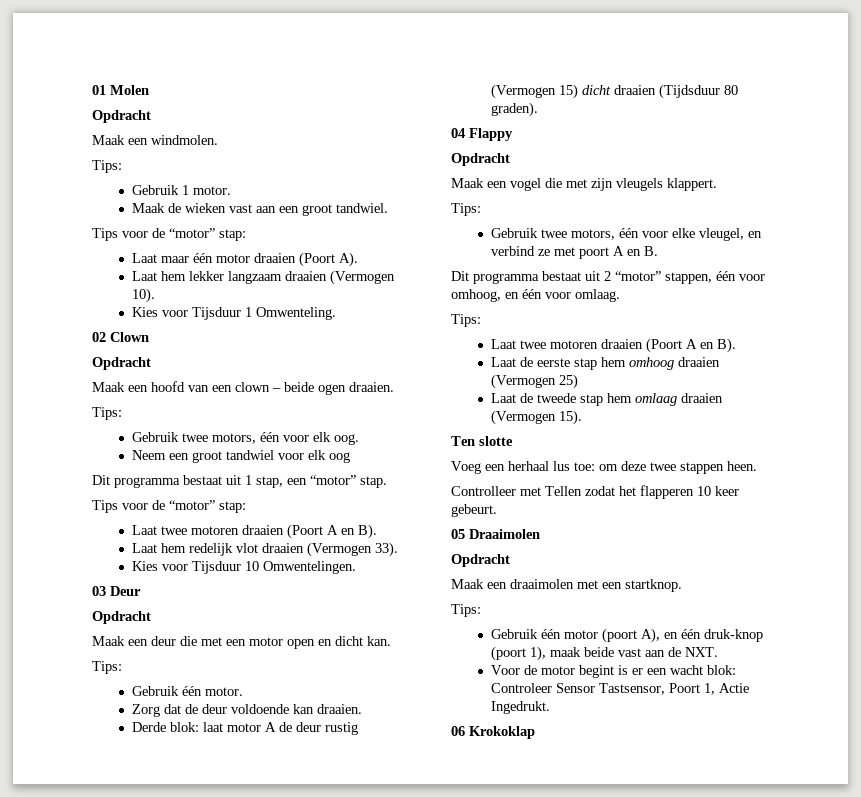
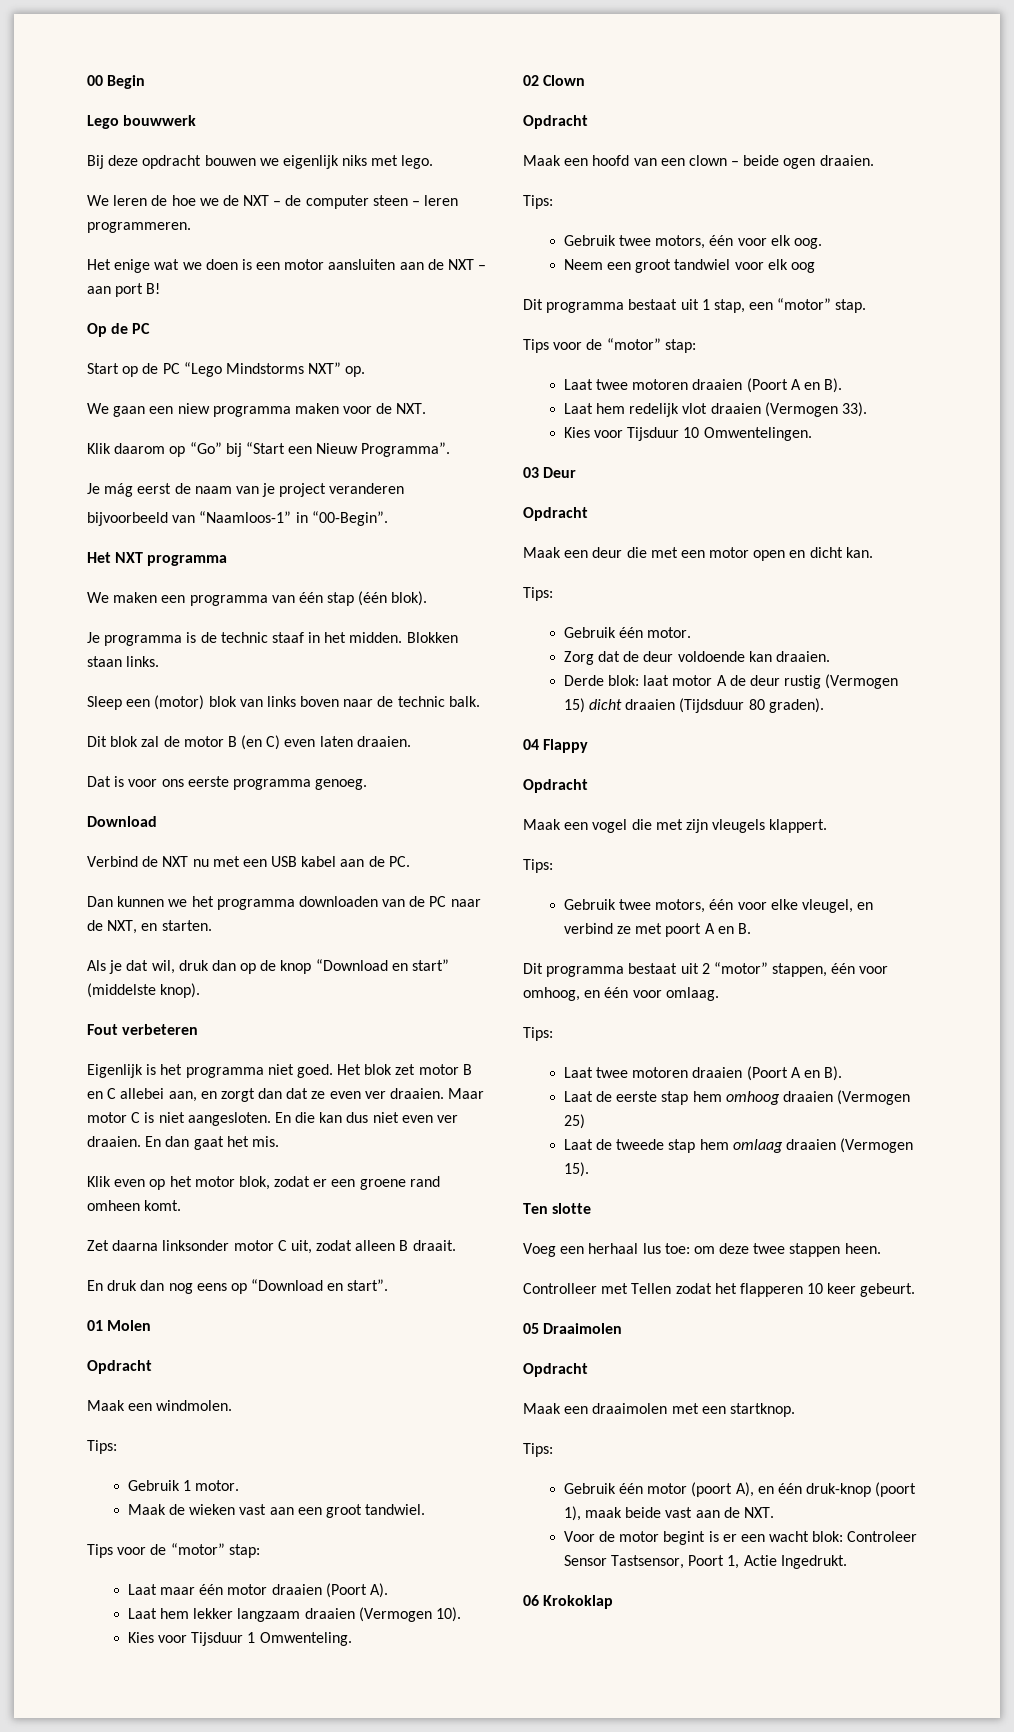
+ 00 Begin
+ Lego bouwwerk
+ Bij deze opdracht bouwen we eigenlijk niks met lego.
+ We leren de hoe we de NXT – de computer steen – leren programmeren.
+ Het enige wat we doen is een motor aansluiten aan de NXT – aan port B!
+ Op de PC
+ Start op de PC “Lego Mindstorms NXT” op.
+ We gaan een niew programma maken voor de NXT.
+ Klik daarom op “Go” bij “Start een Nieuw Programma”.
+ Je mág eerst de naam van je project veranderen
+ bijvoorbeeld van “Naamloos-1” in “00-Begin”.
+ Het NXT programma
+ We maken een programma van één stap (één blok).
+ Je programma is de technic staaf in het midden. Blokken staan links.
+ Sleep een (motor) blok van links boven naar de technic balk.
+ Dit blok zal de motor B (en C) even laten draaien.
+ Dat is voor ons eerste programma genoeg.
+ Download
+ Verbind de NXT nu met een USB kabel aan de PC.
+ Dan kunnen we het programma downloaden van de PC naar de NXT, en starten.
+ Als je dat wil, druk dan op de knop “Download en start” (middelste knop).
+ Fout verbeteren
+ Eigenlijk is het programma niet goed. Het blok zet motor B en C allebei aan, en zorgt dan dat ze even ver draaien. Maar motor C is niet aangesloten. En die kan dus niet even ver draaien. En dan gaat het mis.
+ Klik even op het motor blok, zodat er een groene rand omheen komt.
+ Zet daarna linksonder motor C uit, zodat alleen B draait.
+ En druk dan nog eens op “Download en start”.

